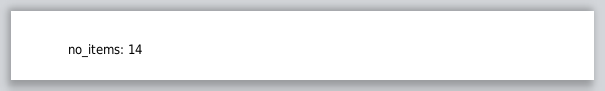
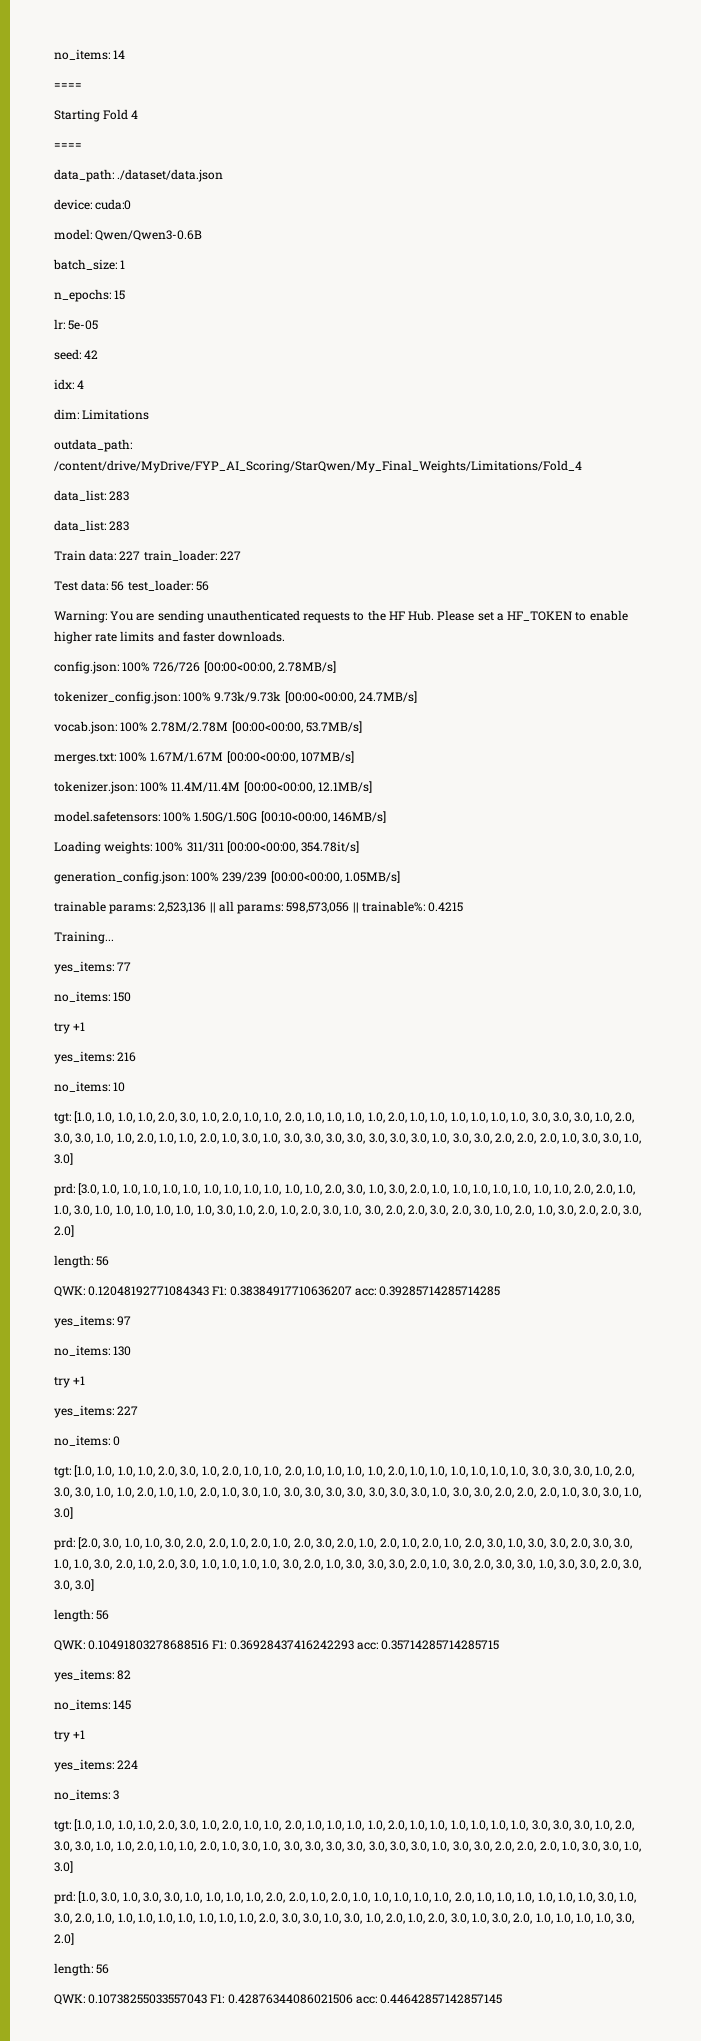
  no_items: 14
+ ====
+ Starting Fold 4
+ ====
+ data_path: ./dataset/data.json
+ device: cuda:0
+ model: Qwen/Qwen3-0.6B
+ batch_size: 1
+ n_epochs: 15
+ lr: 5e-05
+ seed: 42
+ idx: 4
+ dim: Limitations
+ outdata_path: /content/drive/MyDrive/FYP_AI_Scoring/StarQwen/My_Final_Weights/Limitations/Fold_4
+ data_list: 283
+ data_list: 283
+ Train data: 227 train_loader: 227
+ Test data: 56 test_loader: 56
+ Warning: You are sending unauthenticated requests to the HF Hub. Please set a HF_TOKEN to enable higher rate limits and faster downloads.
+ config.json: 100% 726/726 [00:00<00:00, 2.78MB/s]
+ tokenizer_config.json: 100% 9.73k/9.73k [00:00<00:00, 24.7MB/s]
+ vocab.json: 100% 2.78M/2.78M [00:00<00:00, 53.7MB/s]
+ merges.txt: 100% 1.67M/1.67M [00:00<00:00, 107MB/s]
+ tokenizer.json: 100% 11.4M/11.4M [00:00<00:00, 12.1MB/s]
+ model.safetensors: 100% 1.50G/1.50G [00:10<00:00, 146MB/s]
+ Loading weights: 100% 311/311 [00:00<00:00, 354.78it/s]
+ generation_config.json: 100% 239/239 [00:00<00:00, 1.05MB/s]
+ trainable params: 2,523,136 || all params: 598,573,056 || trainable%: 0.4215
+ Training...
+ yes_items: 77
+ no_items: 150
+ try +1
+ yes_items: 216
+ no_items: 10
+ tgt: [1.0, 1.0, 1.0, 1.0, 2.0, 3.0, 1.0, 2.0, 1.0, 1.0, 2.0, 1.0, 1.0, 1.0, 1.0, 2.0, 1.0, 1.0, 1.0, 1.0, 1.0, 1.0, 3.0, 3.0, 3.0, 1.0, 2.0, 3.0, 3.0, 1.0, 1.0, 2.0, 1.0, 1.0, 2.0, 1.0, 3.0, 1.0, 3.0, 3.0, 3.0, 3.0, 3.0, 3.0, 3.0, 1.0, 3.0, 3.0, 2.0, 2.0, 2.0, 1.0, 3.0, 3.0, 1.0, 3.0]
+ prd: [3.0, 1.0, 1.0, 1.0, 1.0, 1.0, 1.0, 1.0, 1.0, 1.0, 1.0, 1.0, 2.0, 3.0, 1.0, 3.0, 2.0, 1.0, 1.0, 1.0, 1.0, 1.0, 1.0, 1.0, 2.0, 2.0, 1.0, 1.0, 3.0, 1.0, 1.0, 1.0, 1.0, 1.0, 1.0, 3.0, 1.0, 2.0, 1.0, 2.0, 3.0, 1.0, 3.0, 2.0, 2.0, 3.0, 2.0, 3.0, 1.0, 2.0, 1.0, 3.0, 2.0, 2.0, 3.0, 2.0]
+ length: 56
+ QWK: 0.12048192771084343 F1: 0.38384917710636207 acc: 0.39285714285714285
+ yes_items: 97
+ no_items: 130
+ try +1
+ yes_items: 227
+ no_items: 0
+ tgt: [1.0, 1.0, 1.0, 1.0, 2.0, 3.0, 1.0, 2.0, 1.0, 1.0, 2.0, 1.0, 1.0, 1.0, 1.0, 2.0, 1.0, 1.0, 1.0, 1.0, 1.0, 1.0, 3.0, 3.0, 3.0, 1.0, 2.0, 3.0, 3.0, 1.0, 1.0, 2.0, 1.0, 1.0, 2.0, 1.0, 3.0, 1.0, 3.0, 3.0, 3.0, 3.0, 3.0, 3.0, 3.0, 1.0, 3.0, 3.0, 2.0, 2.0, 2.0, 1.0, 3.0, 3.0, 1.0, 3.0]
+ prd: [2.0, 3.0, 1.0, 1.0, 3.0, 2.0, 2.0, 1.0, 2.0, 1.0, 2.0, 3.0, 2.0, 1.0, 2.0, 1.0, 2.0, 1.0, 2.0, 3.0, 1.0, 3.0, 3.0, 2.0, 3.0, 3.0, 1.0, 1.0, 3.0, 2.0, 1.0, 2.0, 3.0, 1.0, 1.0, 1.0, 1.0, 3.0, 2.0, 1.0, 3.0, 3.0, 3.0, 2.0, 1.0, 3.0, 2.0, 3.0, 3.0, 1.0, 3.0, 3.0, 2.0, 3.0, 3.0, 3.0]
+ length: 56
+ QWK: 0.10491803278688516 F1: 0.36928437416242293 acc: 0.35714285714285715
+ yes_items: 82
+ no_items: 145
+ try +1
+ yes_items: 224
+ no_items: 3
+ tgt: [1.0, 1.0, 1.0, 1.0, 2.0, 3.0, 1.0, 2.0, 1.0, 1.0, 2.0, 1.0, 1.0, 1.0, 1.0, 2.0, 1.0, 1.0, 1.0, 1.0, 1.0, 1.0, 3.0, 3.0, 3.0, 1.0, 2.0, 3.0, 3.0, 1.0, 1.0, 2.0, 1.0, 1.0, 2.0, 1.0, 3.0, 1.0, 3.0, 3.0, 3.0, 3.0, 3.0, 3.0, 3.0, 1.0, 3.0, 3.0, 2.0, 2.0, 2.0, 1.0, 3.0, 3.0, 1.0, 3.0]
+ prd: [1.0, 3.0, 1.0, 3.0, 3.0, 1.0, 1.0, 1.0, 1.0, 2.0, 2.0, 1.0, 2.0, 1.0, 1.0, 1.0, 1.0, 1.0, 2.0, 1.0, 1.0, 1.0, 1.0, 1.0, 1.0, 3.0, 1.0, 3.0, 2.0, 1.0, 1.0, 1.0, 1.0, 1.0, 1.0, 1.0, 1.0, 2.0, 3.0, 3.0, 1.0, 3.0, 1.0, 2.0, 1.0, 2.0, 3.0, 1.0, 3.0, 2.0, 1.0, 1.0, 1.0, 1.0, 3.0, 2.0]
+ length: 56
+ QWK: 0.10738255033557043 F1: 0.42876344086021506 acc: 0.44642857142857145

